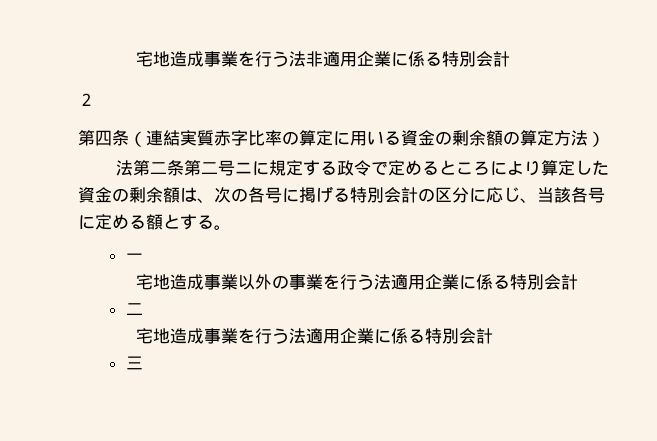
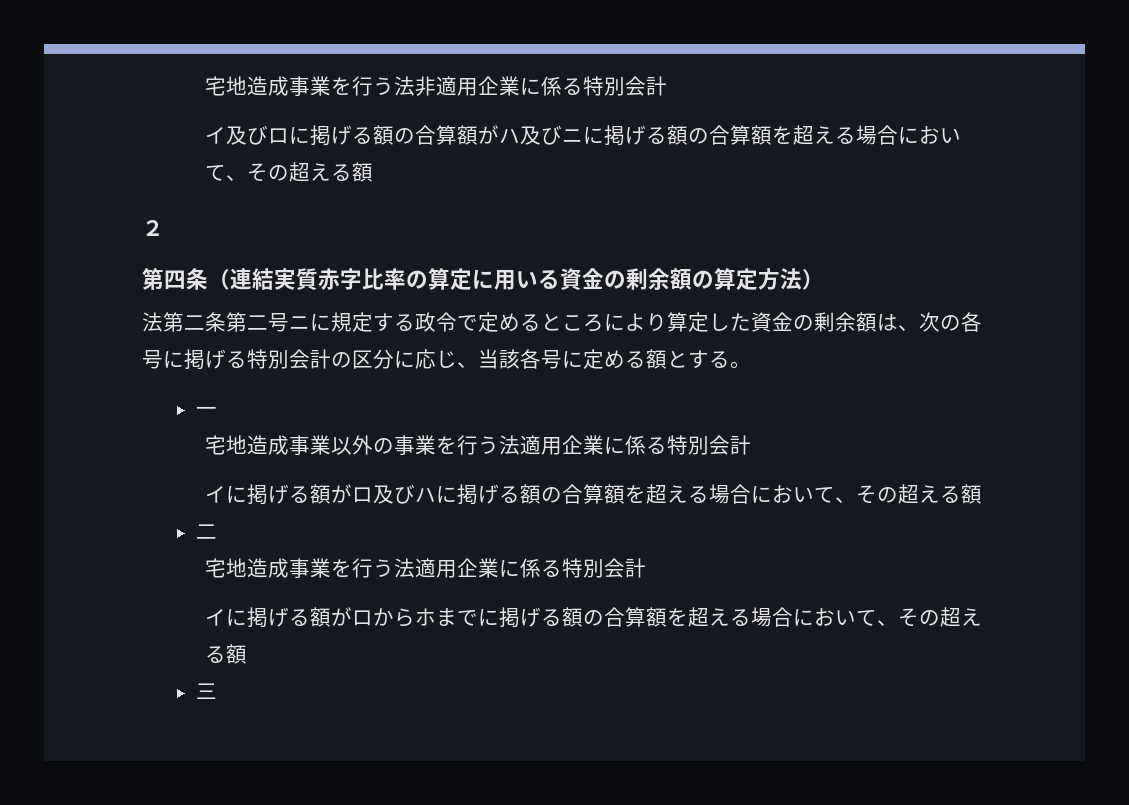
+ イ及びロに掲げる額の合算額がハ及びニに掲げる額の合算額を超える場合において、その超える額
+ イに掲げる額がロ及びハに掲げる額の合算額を超える場合において、その超える額
+ イに掲げる額がロからホまでに掲げる額の合算額を超える場合において、その超える額

